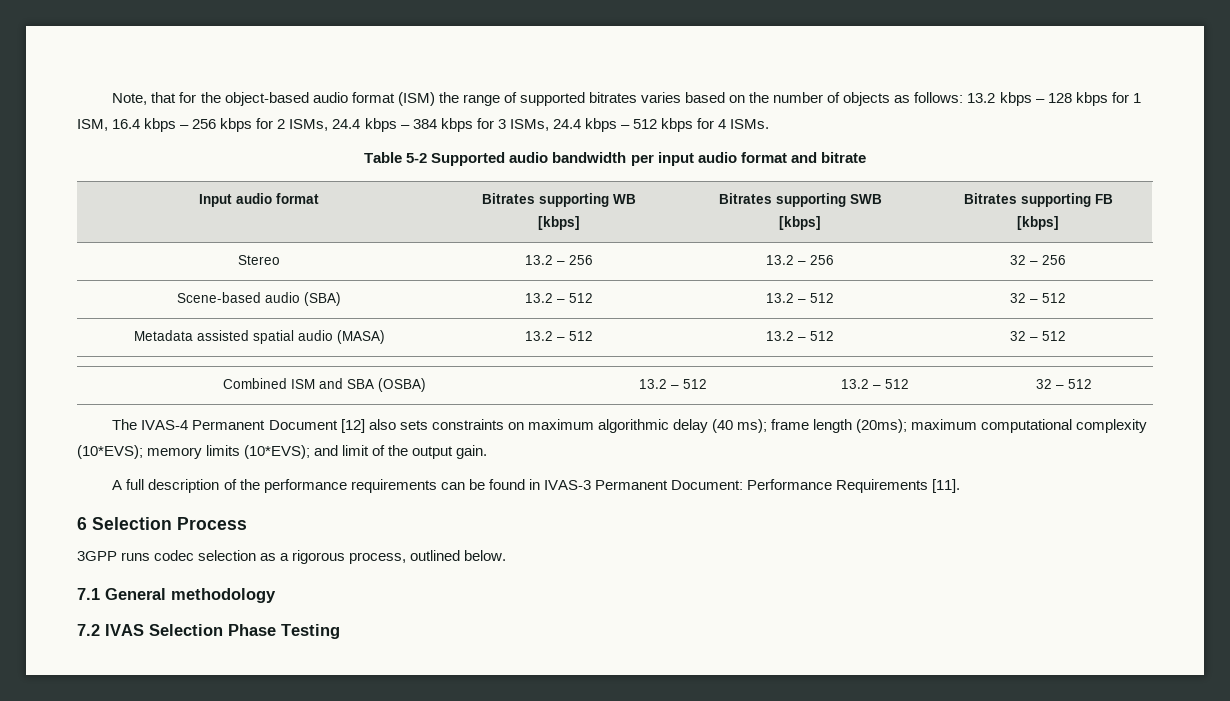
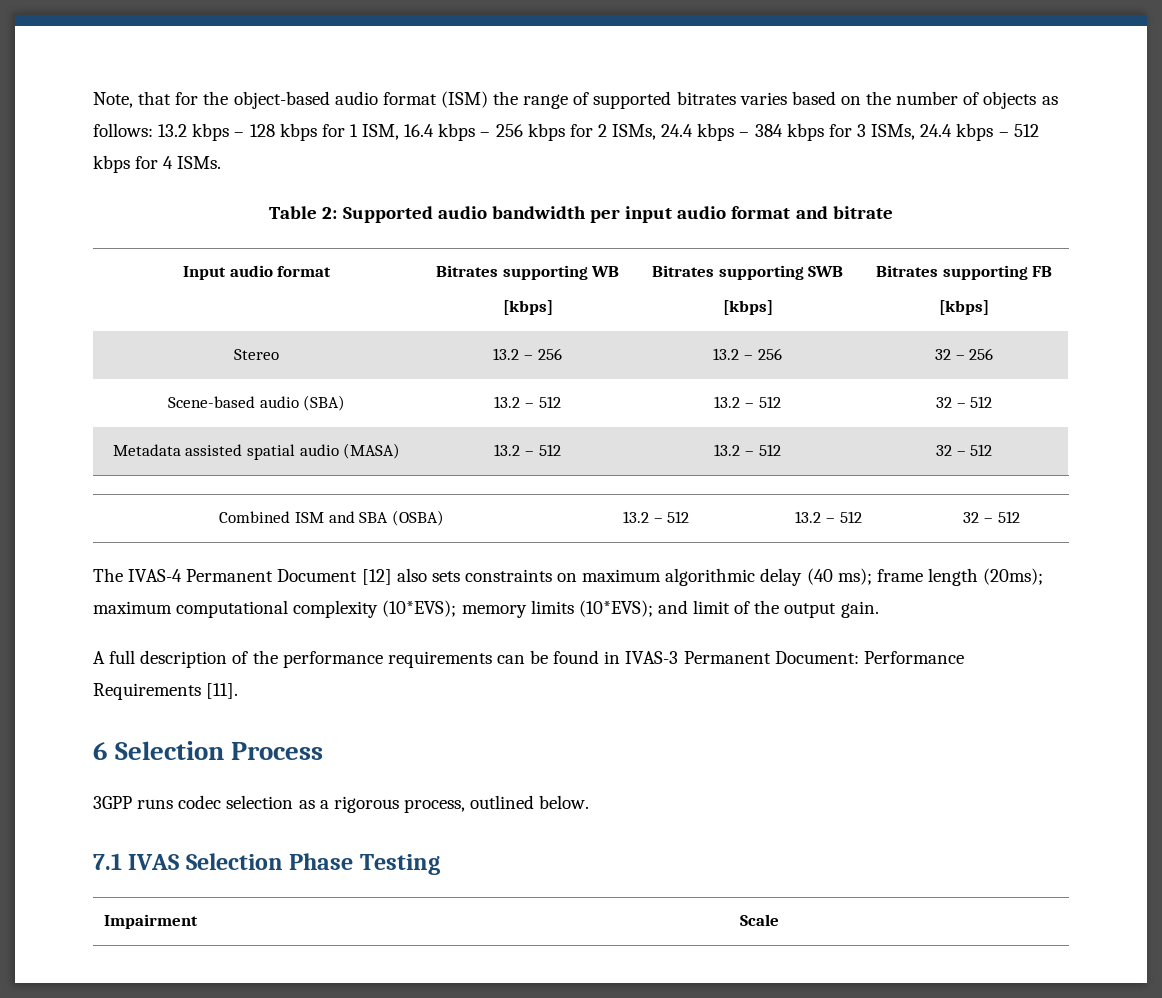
- Table 5-2 Supported audio bandwidth per input audio format and bitrate
+ Table 2: Supported audio bandwidth per input audio format and bitrate
- 7.1 General methodology
- 7.2 IVAS Selection Phase Testing
+ 7.1 IVAS Selection Phase Testing
+ Impairment | Scale

